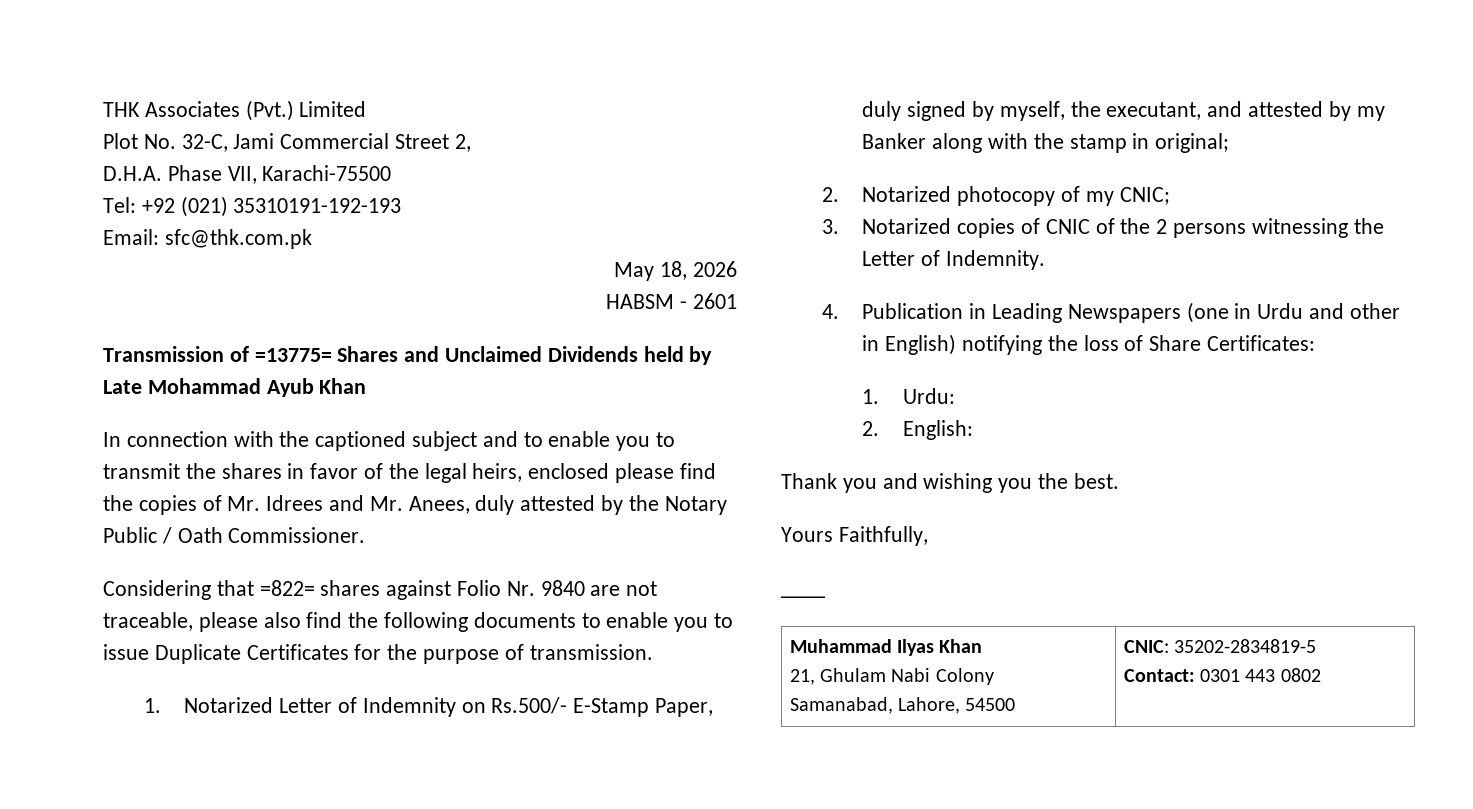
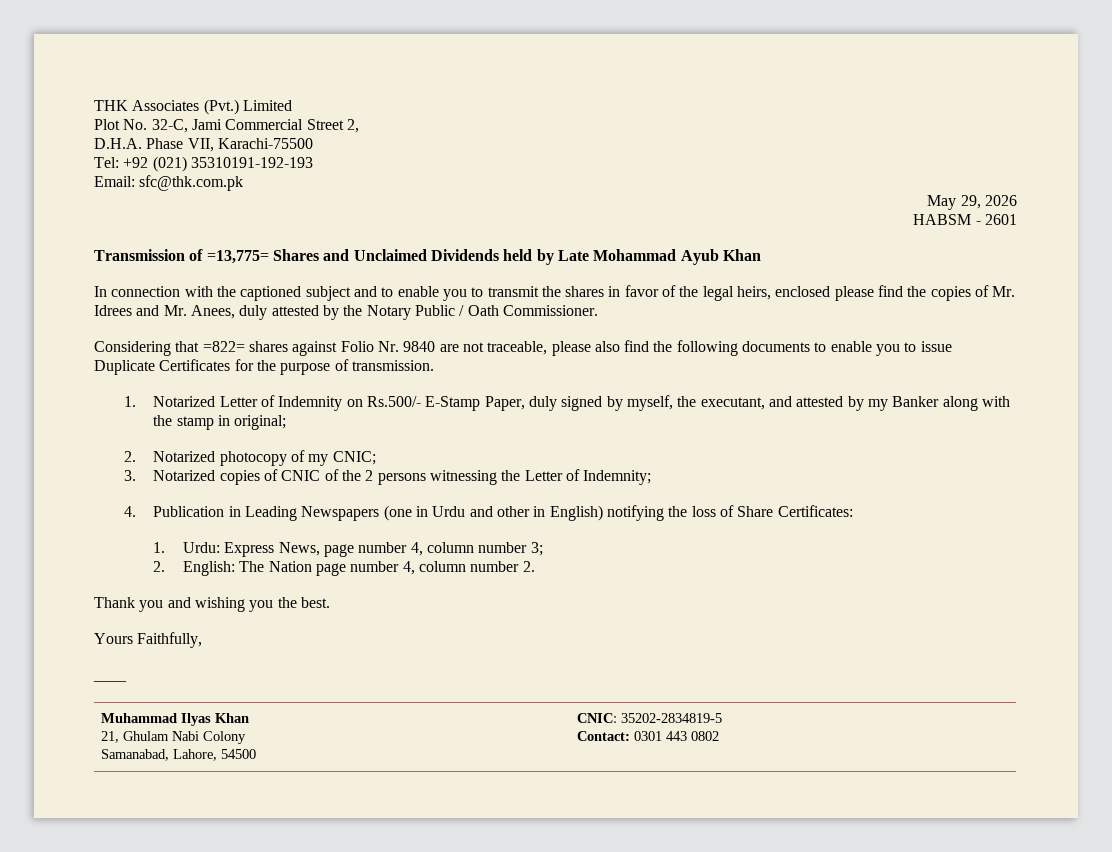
- May 18, 2026
+ May 29, 2026
- Transmission of =13775= Shares and Unclaimed Dividends held by Late Mohammad Ayub Khan
+ Transmission of =13,775= Shares and Unclaimed Dividends held by Late Mohammad Ayub Khan
- 3. Notarized copies of CNIC of the 2 persons witnessing the Letter of Indemnity.
+ 3. Notarized copies of CNIC of the 2 persons witnessing the Letter of Indemnity;
- 1. Urdu:
- 2. English:
+ 1. Urdu: Express News, page number 4, column number 3;
+ 2. English: The Nation page number 4, column number 2.

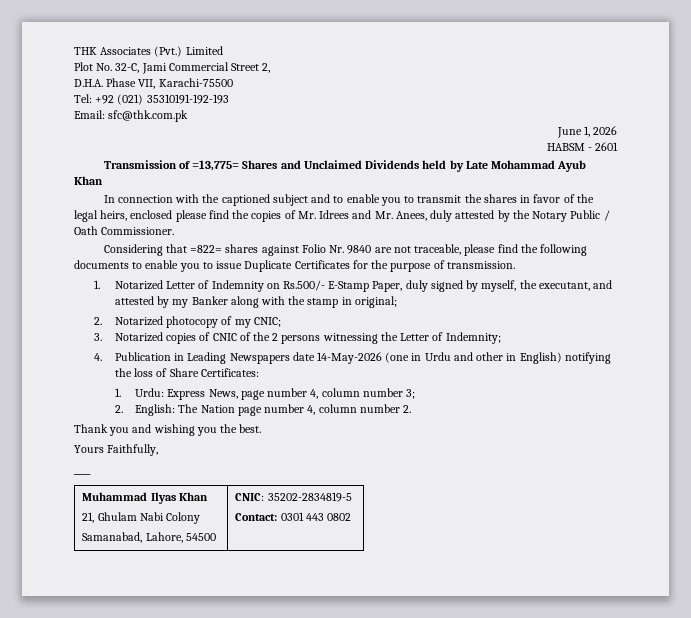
- May 29, 2026
+ June 1, 2026
- Considering that =822= shares against Folio Nr. 9840 are not traceable, please also find the following documents to enable you to issue Duplicate Certificates for the purpose of transmission.
+ Considering that =822= shares against Folio Nr. 9840 are not traceable, please find the following documents to enable you to issue Duplicate Certificates for the purpose of transmission.
- 4. Publication in Leading Newspapers (one in Urdu and other in English) notifying the loss of Share Certificates:
+ 4. Publication in Leading Newspapers date 14-May-2026 (one in Urdu and other in English) notifying the loss of Share Certificates:

